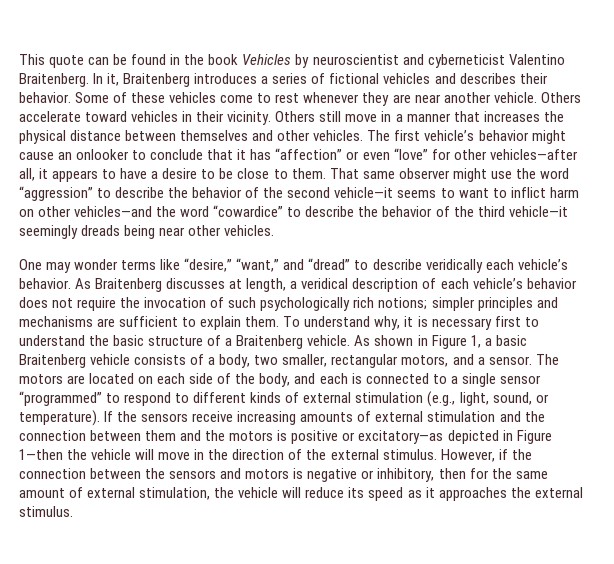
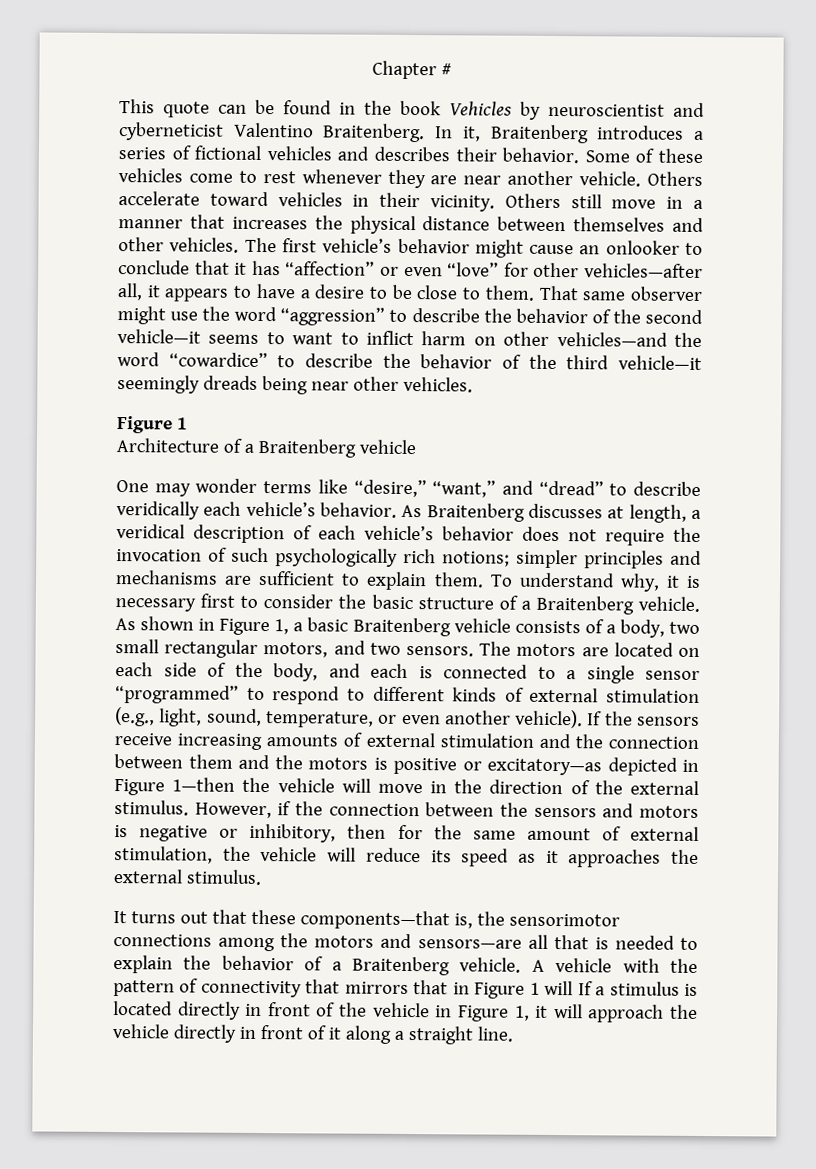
+ Chapter #
  That same observer might use the word “aggression” to describe the behavior of the second vehicle—it seems to want to inflict harm on other vehicles—and the word “cowardice” to describe the behavior of the third vehicle—it seemingly dreads being near other vehicles.
+ Figure 1
+ Architecture of a Braitenberg vehicle
- To understand why, it is necessary first to understand the basic structure of a Braitenberg vehicle.
+ To understand why, it is necessary first to consider the basic structure of a Braitenberg vehicle.
- As shown in Figure 1, a basic Braitenberg vehicle consists of a body, two smaller, rectangular motors, and a sensor.
+ As shown in Figure 1, a basic Braitenberg vehicle consists of a body, two small rectangular motors, and two sensors.
- The motors are located on each side of the body, and each is connected to a single sensor “programmed” to respond to different kinds of external stimulation (e.g., light, sound, or temperature).
+ The motors are located on each side of the body, and each is connected to a single sensor “programmed” to respond to different kinds of external stimulation (e.g., light, sound, temperature, or even another vehicle).
+ It turns out that these components—that is, the sensorimotor connections among the motors and sensors—are all that is needed to explain the behavior of a Braitenberg vehicle. A vehicle with the pattern of connectivity that mirrors that in Figure 1 will If a stimulus is located directly in front of the vehicle in Figure 1, it will approach the vehicle directly in front of it along a straight line.

